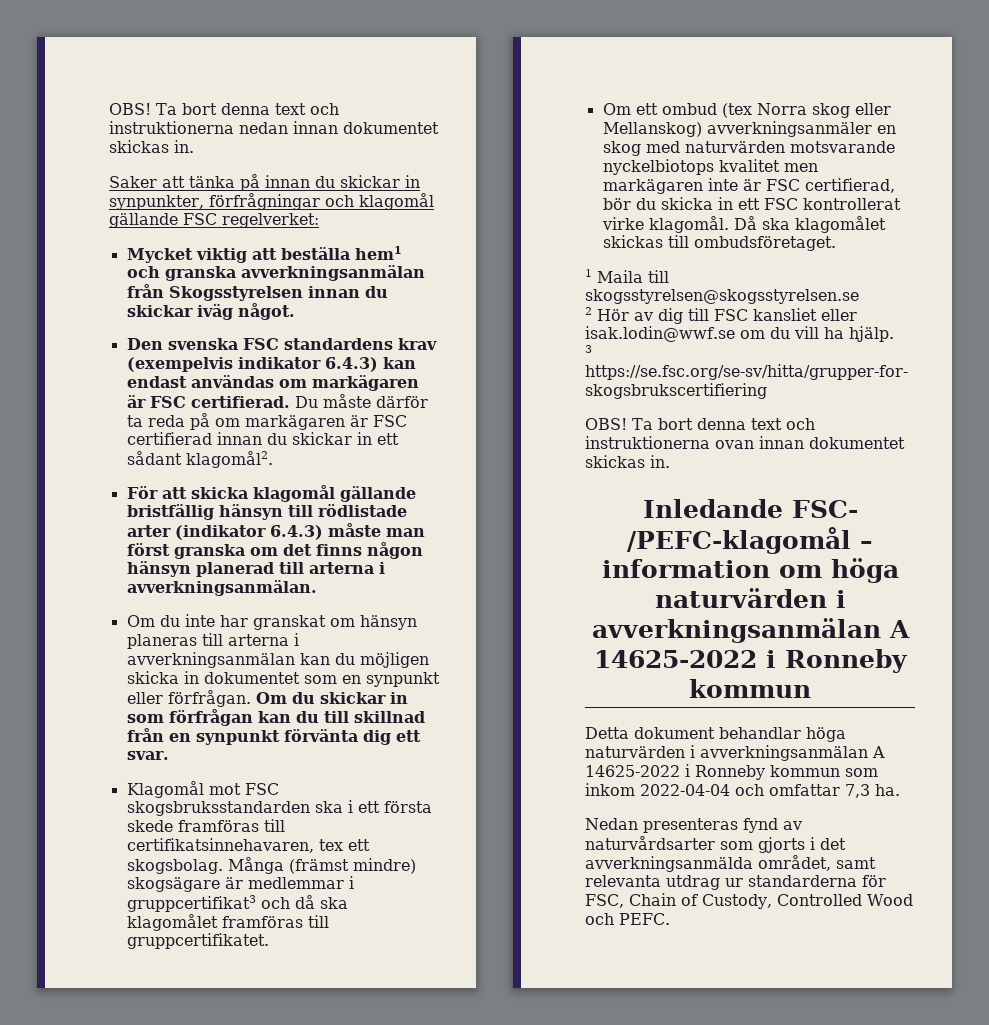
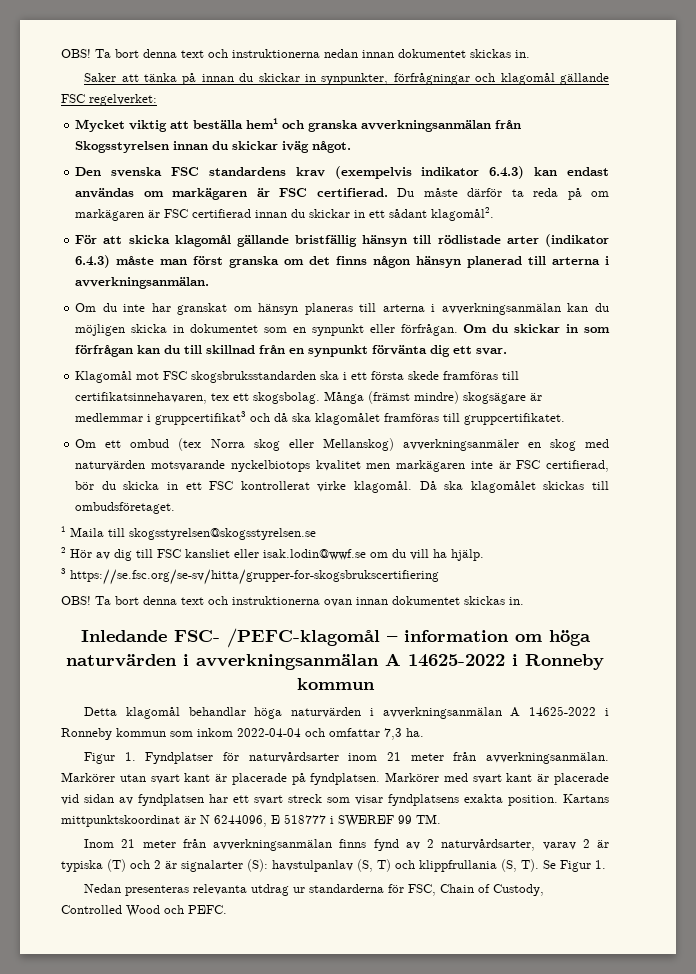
- Detta dokument behandlar höga naturvärden i avverkningsanmälan A 14625-2022 i Ronneby kommun som inkom 2022-04-04 och omfattar 7,3 ha.
+ Detta klagomål behandlar höga naturvärden i avverkningsanmälan A 14625-2022 i Ronneby kommun som inkom 2022-04-04 och omfattar 7,3 ha.
- Nedan presenteras fynd av naturvårdsarter som gjorts i det avverkningsanmälda området, samt relevanta utdrag ur standarderna för FSC, Chain of Custody, Controlled Wood och PEFC.
+ Figur 1. Fyndplatser för naturvårdsarter inom 21 meter från avverkningsanmälan. Markörer utan svart kant är placerade på fyndplatsen. Markörer med svart kant är placerade vid sidan av fyndplatsen har ett svart streck som visar fyndplatsens exakta position. Kartans mittpunktskoordinat är N 6244096, E 518777 i SWEREF 99 TM.
+ Inom 21 meter från avverkningsanmälan finns fynd av 2 naturvårdsarter, varav 2 är typiska (T) och 2 är signalarter (S): havstulpanlav (S, T) och klippfrullania (S, T). Se Figur 1.
+ Nedan presenteras relevanta utdrag ur standarderna för FSC, Chain of Custody, Controlled Wood och PEFC.

